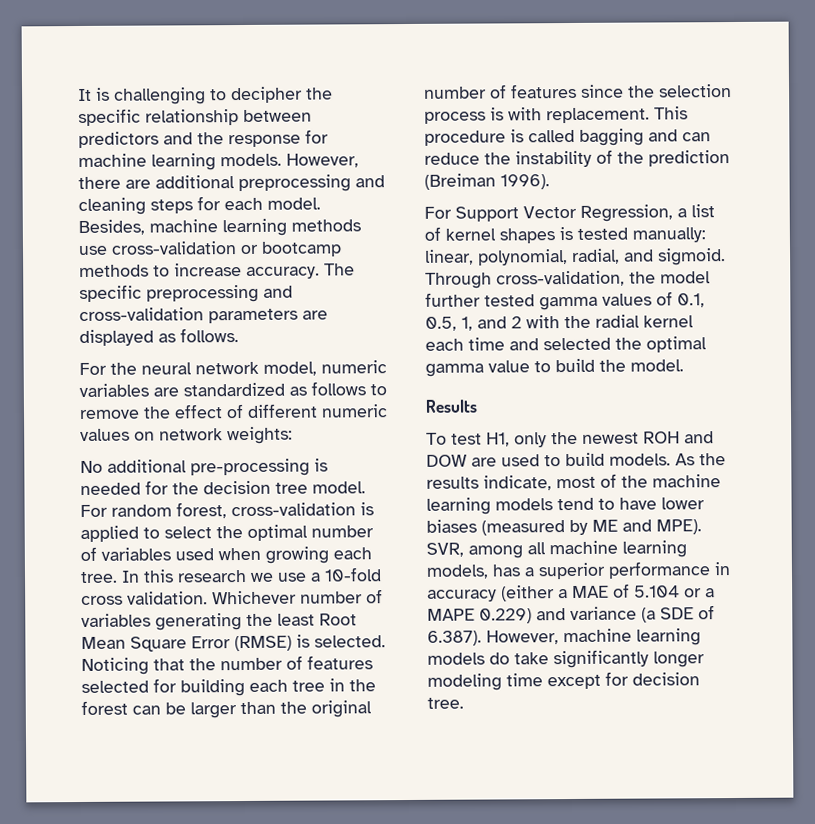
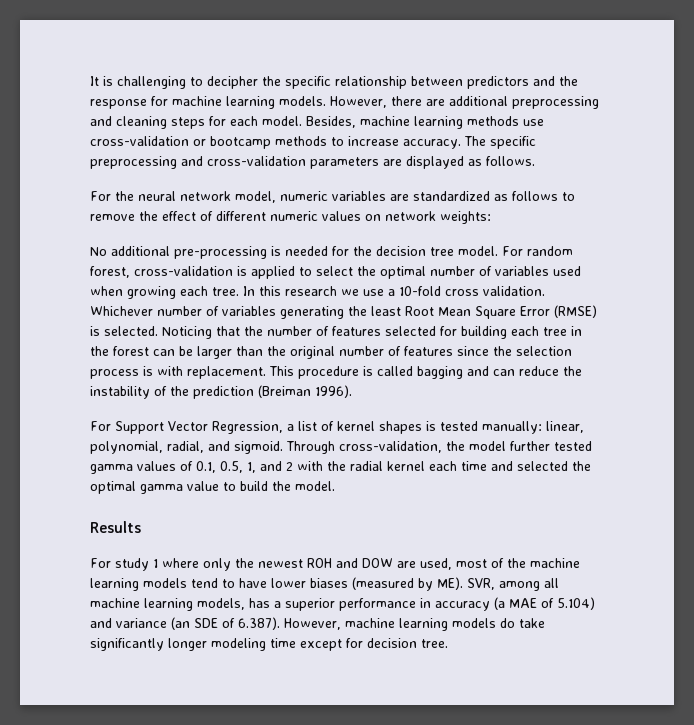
- To test H1, only the newest ROH and DOW are used to build models. As the results indicate, most of the machine learning models tend to have lower biases (measured by ME and MPE). SVR, among all machine learning models, has a superior performance in accuracy (either a MAE of 5.104 or a MAPE 0.229) and variance (a SDE of 6.387). However, machine learning models do take significantly longer modeling time except for decision tree.
+ For study 1 where only the newest ROH and DOW are used, most of the machine learning models tend to have lower biases (measured by ME). SVR, among all machine learning models, has a superior performance in accuracy (a MAE of 5.104) and variance (an SDE of 6.387). However, machine learning models do take significantly longer modeling time except for decision tree.

